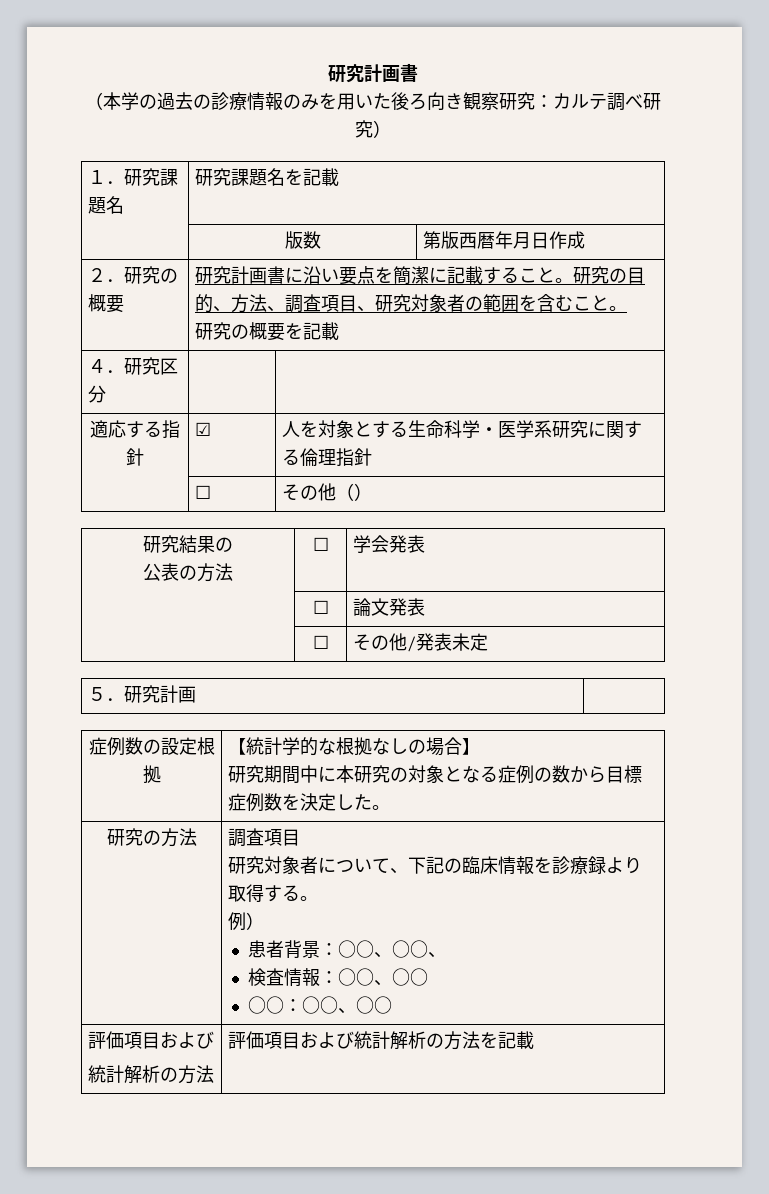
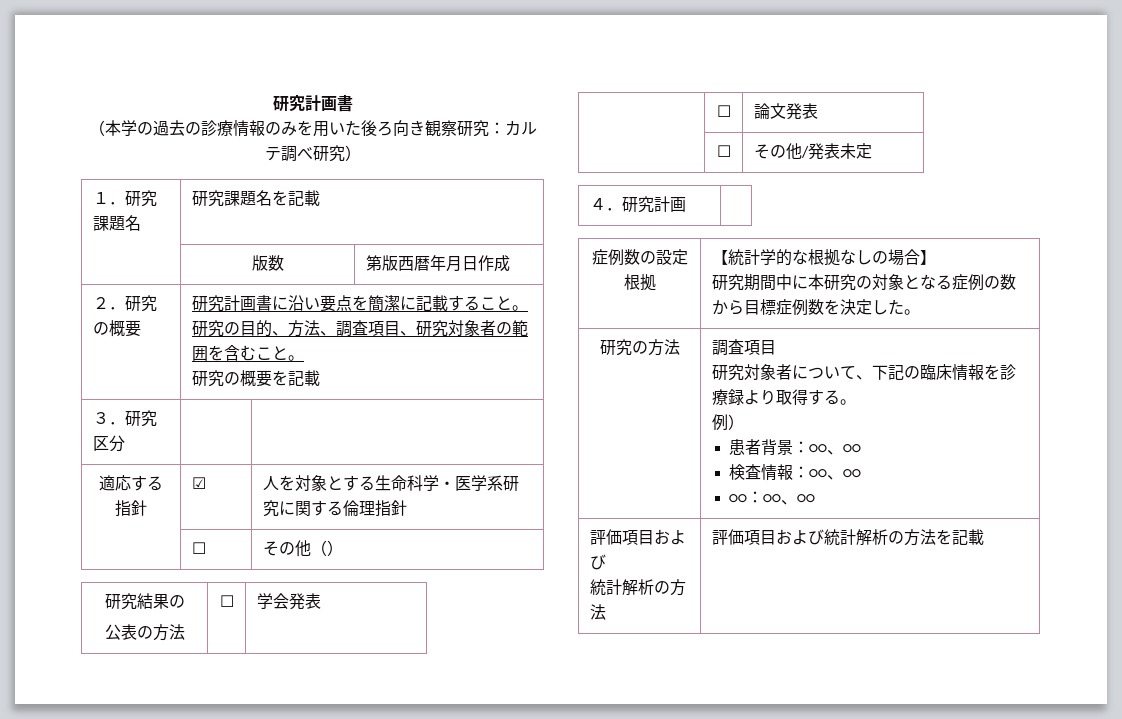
- ４．研究区分 | |
+ ３．研究区分 | |
- ５．研究計画 |
+ ４．研究計画 |
  研究の方法 | 調査項目
  研究対象者について、下記の臨床情報を診療録より取得する。
  例）
- 患者背景：○○、○○、
+ 患者背景：○○、○○

